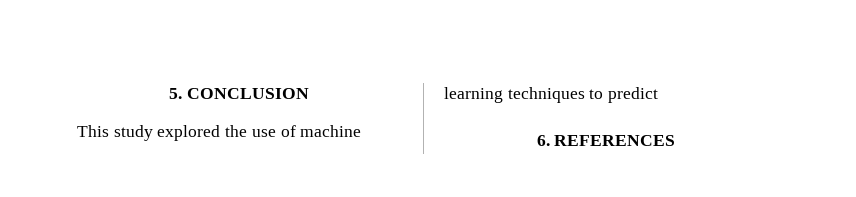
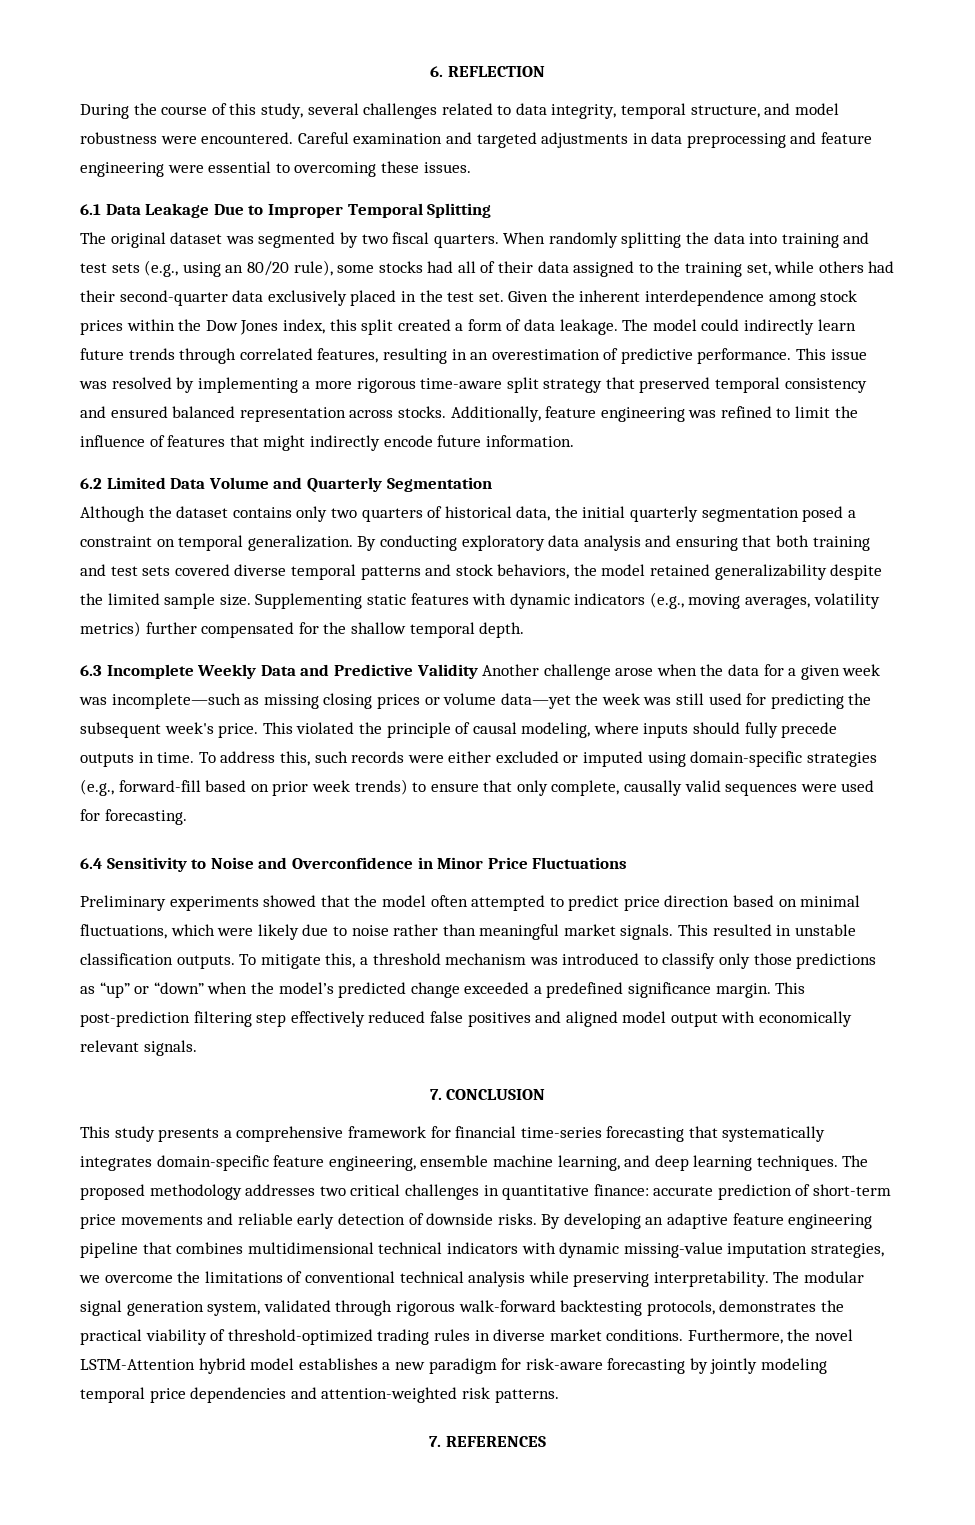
- 5. CONCLUSION
- This study explored the use of machine learning techniques to predict
- 6. REFERENCES
+ 6. REFLECTION
+ During the course of this study, several challenges related to data integrity, temporal structure, and model robustness were encountered. Careful examination and targeted adjustments in data preprocessing and feature engineering were essential to overcoming these issues.
+ 6.1 Data Leakage Due to Improper Temporal Splitting
+ The original dataset was segmented by two fiscal quarters. When randomly splitting the data into training and test sets (e.g., using an 80/20 rule), some stocks had all of their data assigned to the training set, while others had their second-quarter data exclusively placed in the test set. Given the inherent interdependence among stock prices within the Dow Jones index, this split created a form of data leakage. The model could indirectly learn future trends through correlated features, resulting in an overestimation of predictive performance. This issue was resolved by implementing a more rigorous time-aware split strategy that preserved temporal consistency and ensured balanced representation across stocks. Additionally, feature engineering was refined to limit the influence of features that might indirectly encode future information.
+ 6.2 Limited Data Volume and Quarterly Segmentation
+ Although the dataset contains only two quarters of historical data, the initial quarterly segmentation posed a constraint on temporal generalization. By conducting exploratory data analysis and ensuring that both training and test sets covered diverse temporal patterns and stock behaviors, the model retained generalizability despite the limited sample size. Supplementing static features with dynamic indicators (e.g., moving averages, volatility metrics) further compensated for the shallow temporal depth.
+ 6.3 Incomplete Weekly Data and Predictive Validity Another challenge arose when the data for a given week was incomplete—such as missing closing prices or volume data—yet the week was still used for predicting the subsequent week's price. This violated the principle of causal modeling, where inputs should fully precede outputs in time. To address this, such records were either excluded or imputed using domain-specific strategies (e.g., forward-fill based on prior week trends) to ensure that only complete, causally valid sequences were used for forecasting.
+ 6.4 Sensitivity to Noise and Overconfidence in Minor Price Fluctuations
+ Preliminary experiments showed that the model often attempted to predict price direction based on minimal fluctuations, which were likely due to noise rather than meaningful market signals. This resulted in unstable classification outputs. To mitigate this, a threshold mechanism was introduced to classify only those predictions as “up” or “down” when the model’s predicted change exceeded a predefined significance margin. This post-prediction filtering step effectively reduced false positives and aligned model output with economically relevant signals.
+ 7. CONCLUSION
+ This study presents a comprehensive framework for financial time-series forecasting that systematically integrates domain-specific feature engineering, ensemble machine learning, and deep learning techniques. The proposed methodology addresses two critical challenges in quantitative finance: accurate prediction of short-term price movements and reliable early detection of downside risks. By developing an adaptive feature engineering pipeline that combines multidimensional technical indicators with dynamic missing-value imputation strategies, we overcome the limitations of conventional technical analysis while preserving interpretability. The modular signal generation system, validated through rigorous walk-forward backtesting protocols, demonstrates the practical viability of threshold-optimized trading rules in diverse market conditions. Furthermore, the novel LSTM-Attention hybrid model establishes a new paradigm for risk-aware forecasting by jointly modeling temporal price dependencies and attention-weighted risk patterns.
+ 7. REFERENCES

